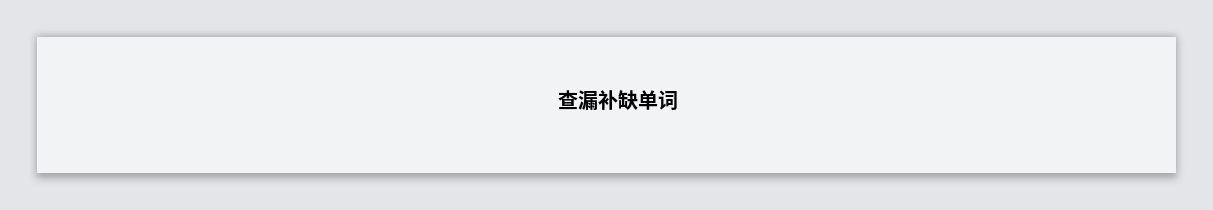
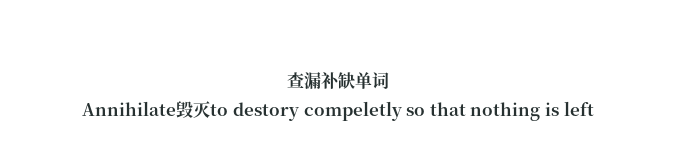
+ Annihilate毁灭to destory compeletly so that nothing is left

